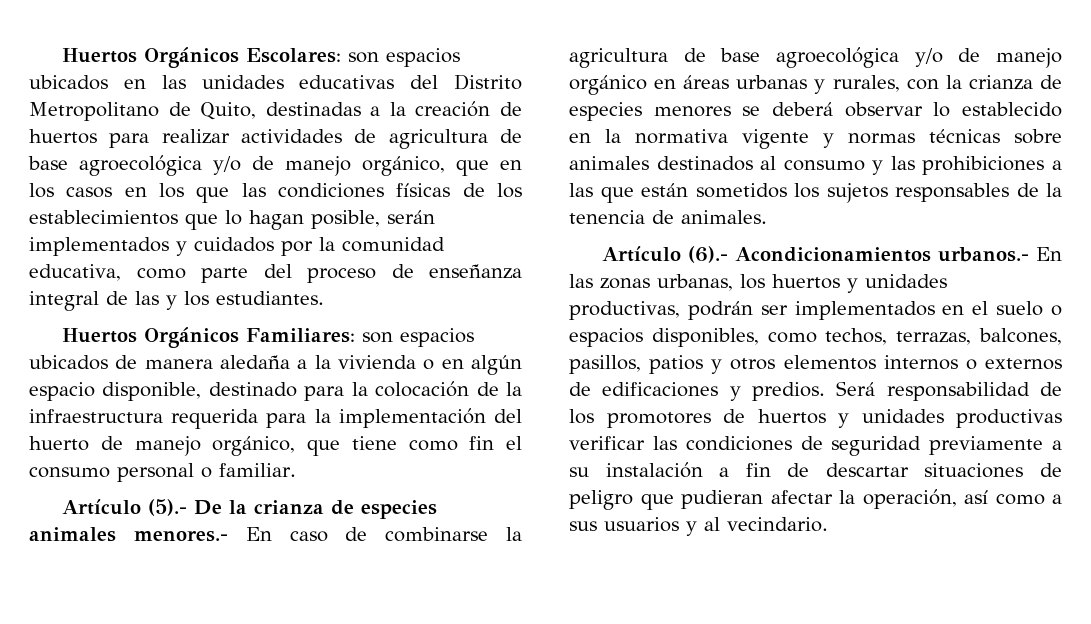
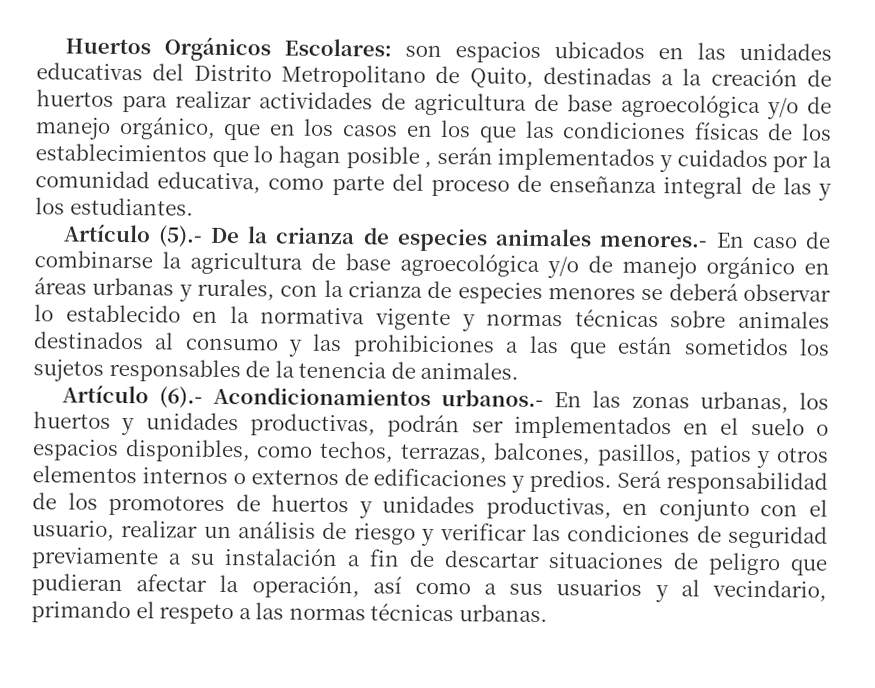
- son espacios ubicados en las unidades educativas del Distrito Metropolitano de Quito, destinadas a la creación de huertos para realizar actividades de agricultura de base agroecológica y/o de manejo orgánico, que en los casos en los que las condiciones físicas de los establecimientos que lo hagan posible, serán implementados y cuidados por la comunidad educativa, como parte del proceso de enseñanza integral de las y los estudiantes.
+ son espacios ubicados en las unidades educativas del Distrito Metropolitano de Quito, destinadas a la creación de huertos para realizar actividades de agricultura de base agroecológica y/o de manejo orgánico, que en los casos en los que las condiciones físicas de los establecimientos que lo hagan posible , serán implementados y cuidados por la comunidad educativa, como parte del proceso de enseñanza integral de las y los estudiantes.
- Huertos Orgánicos Familiares: son espacios ubicados de manera aledaña a la vivienda o en algún espacio disponible, destinado para la colocación de la infraestructura requerida para la implementación del huerto de manejo orgánico, que tiene como fin el consumo personal o familiar.
- Será responsabilidad de los promotores de huertos y unidades productivas verificar las condiciones de seguridad previamente a su instalación a fin de descartar situaciones de peligro que pudieran afectar la operación, así como a sus usuarios y al vecindario.
+ Será responsabilidad de los promotores de huertos y unidades productivas, en conjunto con el usuario, realizar un análisis de riesgo y verificar las condiciones de seguridad previamente a su instalación a fin de descartar situaciones de peligro que pudieran afectar la operación, así como a sus usuarios y al vecindario, primando el respeto a las normas técnicas urbanas.

